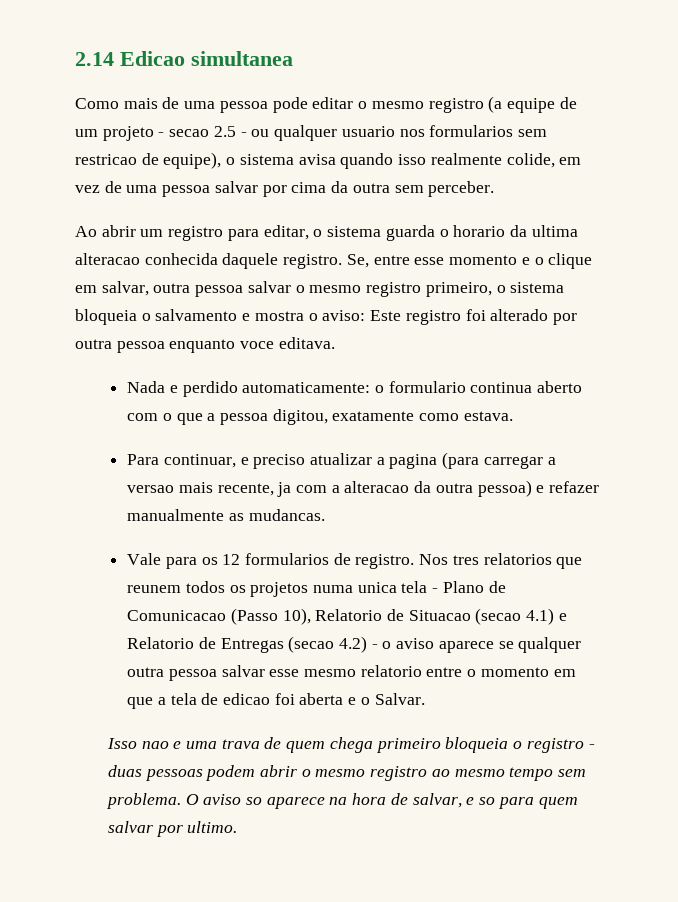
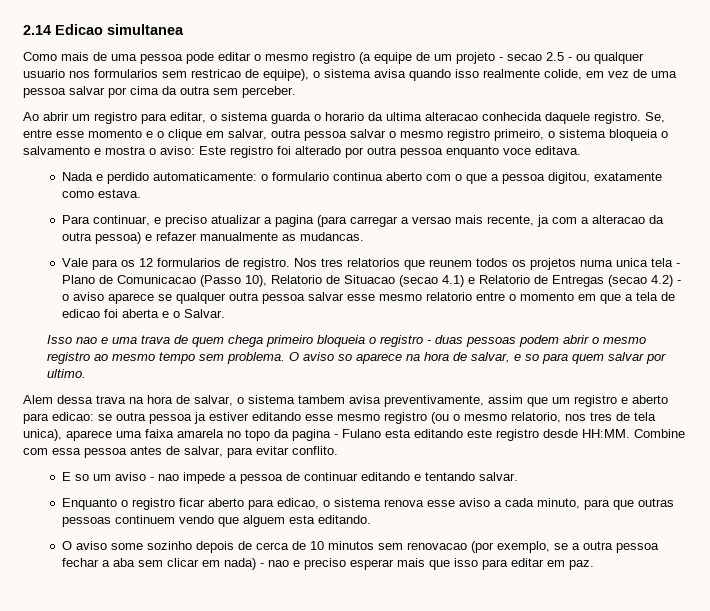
+ Alem dessa trava na hora de salvar, o sistema tambem avisa preventivamente, assim que um registro e aberto para edicao: se outra pessoa ja estiver editando esse mesmo registro (ou o mesmo relatorio, nos tres de tela unica), aparece uma faixa amarela no topo da pagina - Fulano esta editando este registro desde HH:MM. Combine com essa pessoa antes de salvar, para evitar conflito.
+ E so um aviso - nao impede a pessoa de continuar editando e tentando salvar.
+ Enquanto o registro ficar aberto para edicao, o sistema renova esse aviso a cada minuto, para que outras pessoas continuem vendo que alguem esta editando.
+ O aviso some sozinho depois de cerca de 10 minutos sem renovacao (por exemplo, se a outra pessoa fechar a aba sem clicar em nada) - nao e preciso esperar mais que isso para editar em paz.

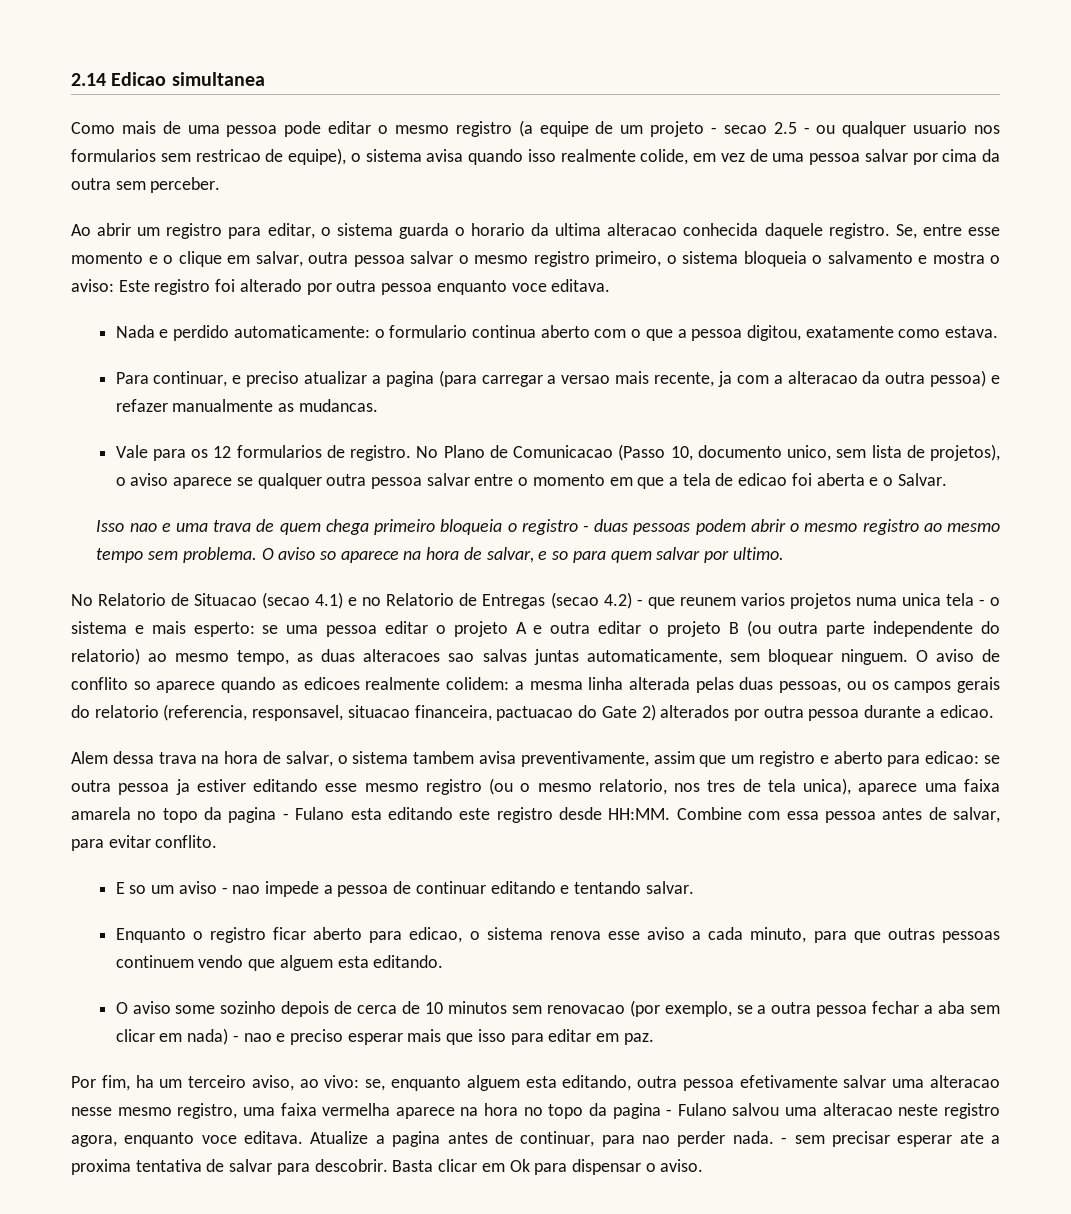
- Nos tres relatorios que reunem todos os projetos numa unica tela - Plano de Comunicacao (Passo 10), Relatorio de Situacao (secao 4.1) e Relatorio de Entregas (secao 4.2) - o aviso aparece se qualquer outra pessoa salvar esse mesmo relatorio entre o momento em que a tela de edicao foi aberta e o Salvar.
+ No Plano de Comunicacao (Passo 10, documento unico, sem lista de projetos), o aviso aparece se qualquer outra pessoa salvar entre o momento em que a tela de edicao foi aberta e o Salvar.
+ No Relatorio de Situacao (secao 4.1) e no Relatorio de Entregas (secao 4.2) - que reunem varios projetos numa unica tela - o sistema e mais esperto: se uma pessoa editar o projeto A e outra editar o projeto B (ou outra parte independente do relatorio) ao mesmo tempo, as duas alteracoes sao salvas juntas automaticamente, sem bloquear ninguem. O aviso de conflito so aparece quando as edicoes realmente colidem: a mesma linha alterada pelas duas pessoas, ou os campos gerais do relatorio (referencia, responsavel, situacao financeira, pactuacao do Gate 2) alterados por outra pessoa durante a edicao.
+ Por fim, ha um terceiro aviso, ao vivo: se, enquanto alguem esta editando, outra pessoa efetivamente salvar uma alteracao nesse mesmo registro, uma faixa vermelha aparece na hora no topo da pagina - Fulano salvou uma alteracao neste registro agora, enquanto voce editava. Atualize a pagina antes de continuar, para nao perder nada. - sem precisar esperar ate a proxima tentativa de salvar para descobrir. Basta clicar em Ok para dispensar o aviso.

